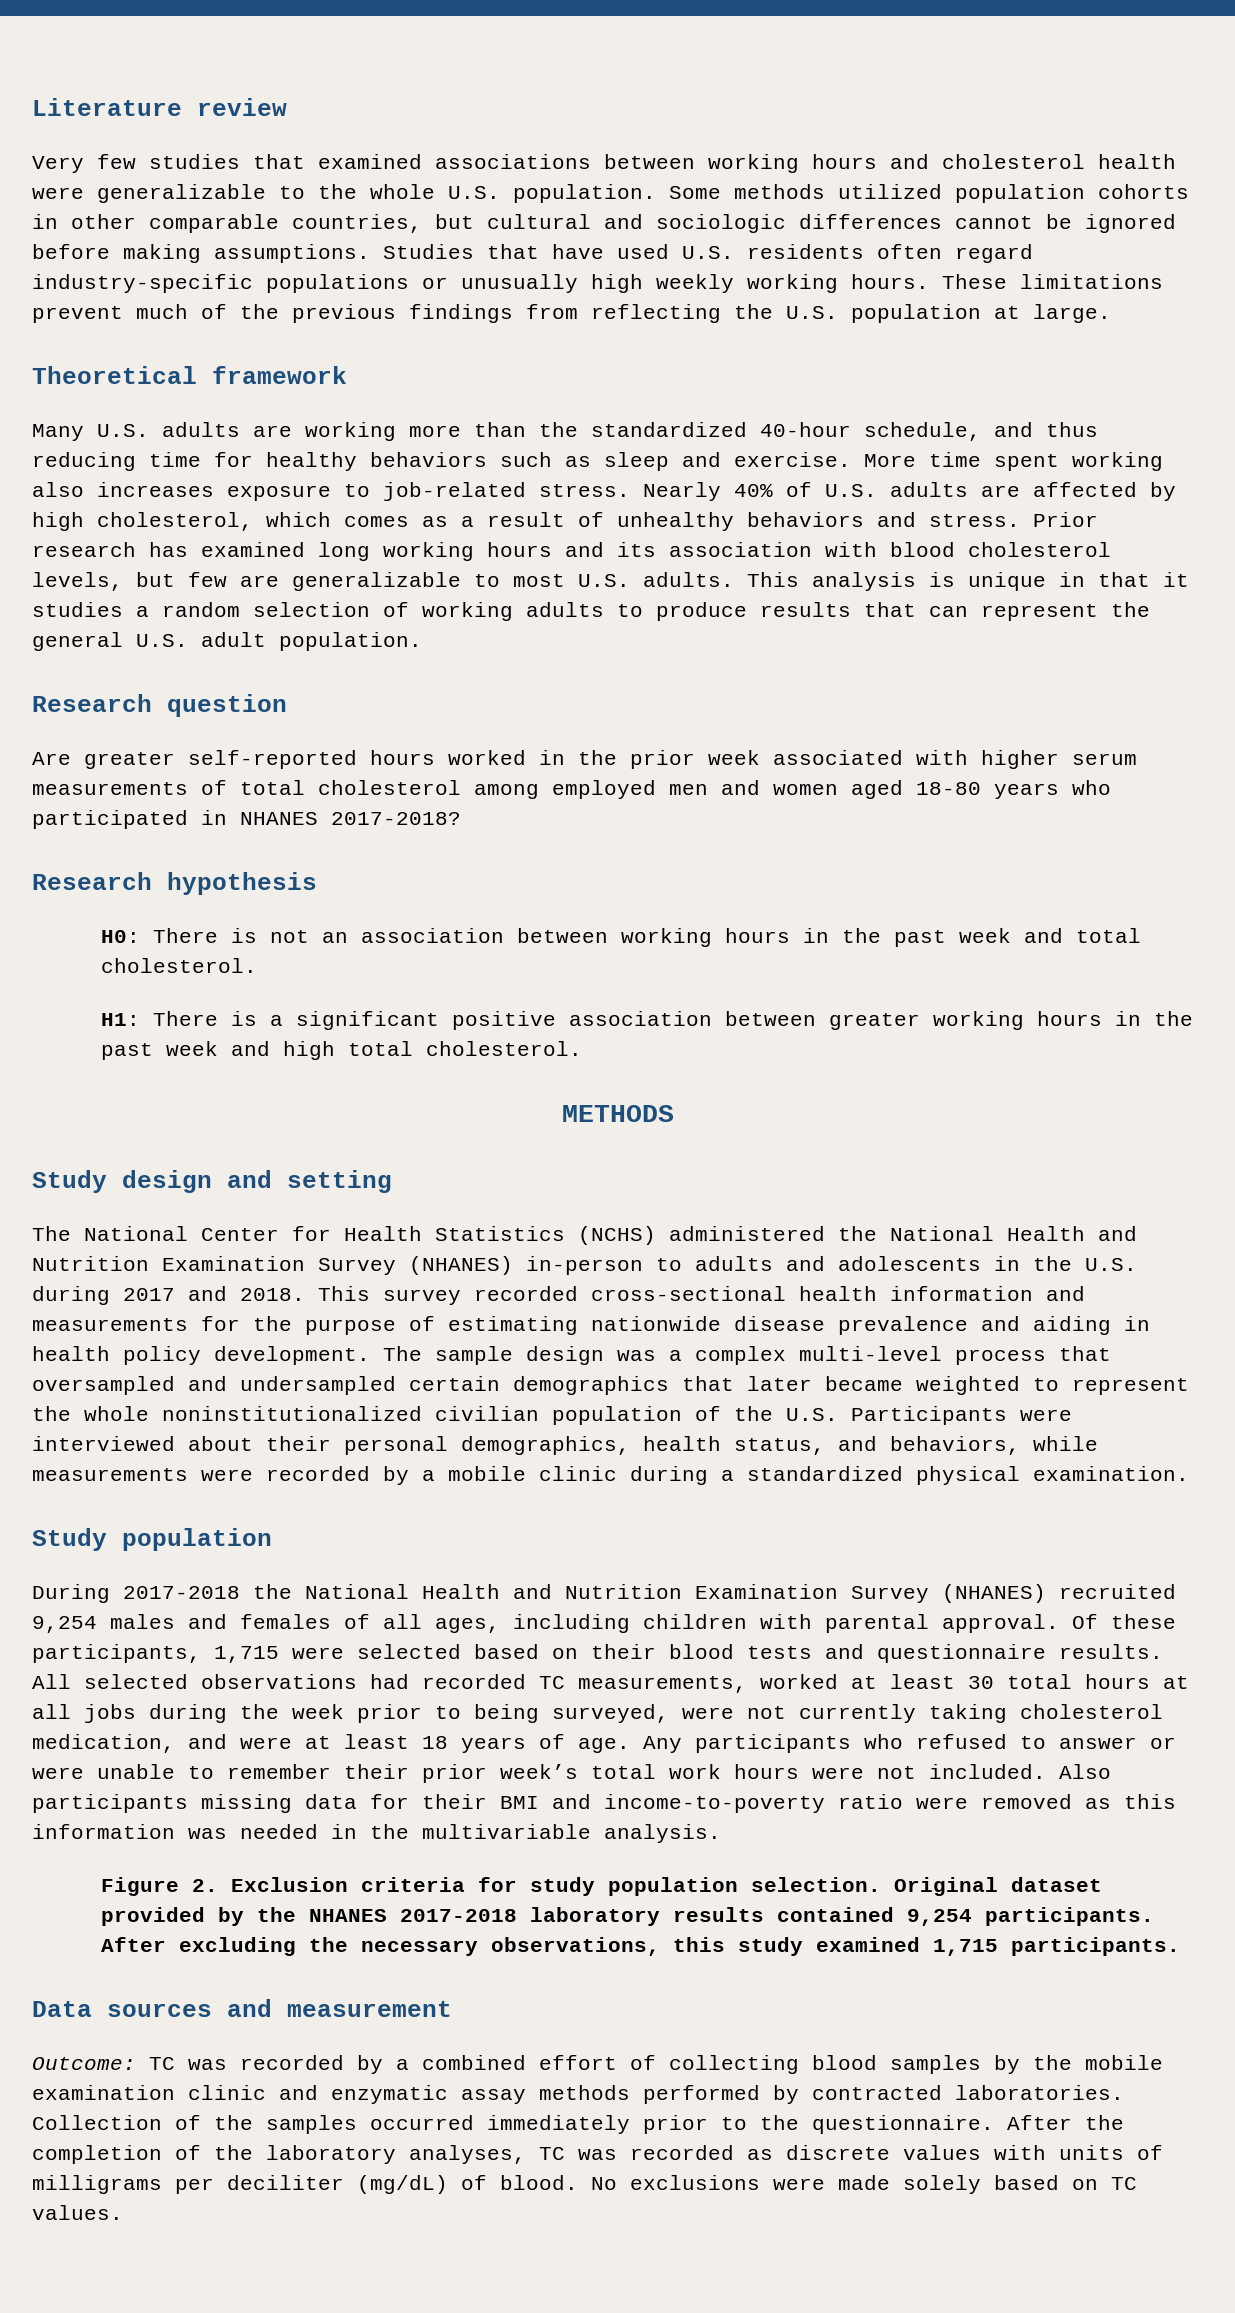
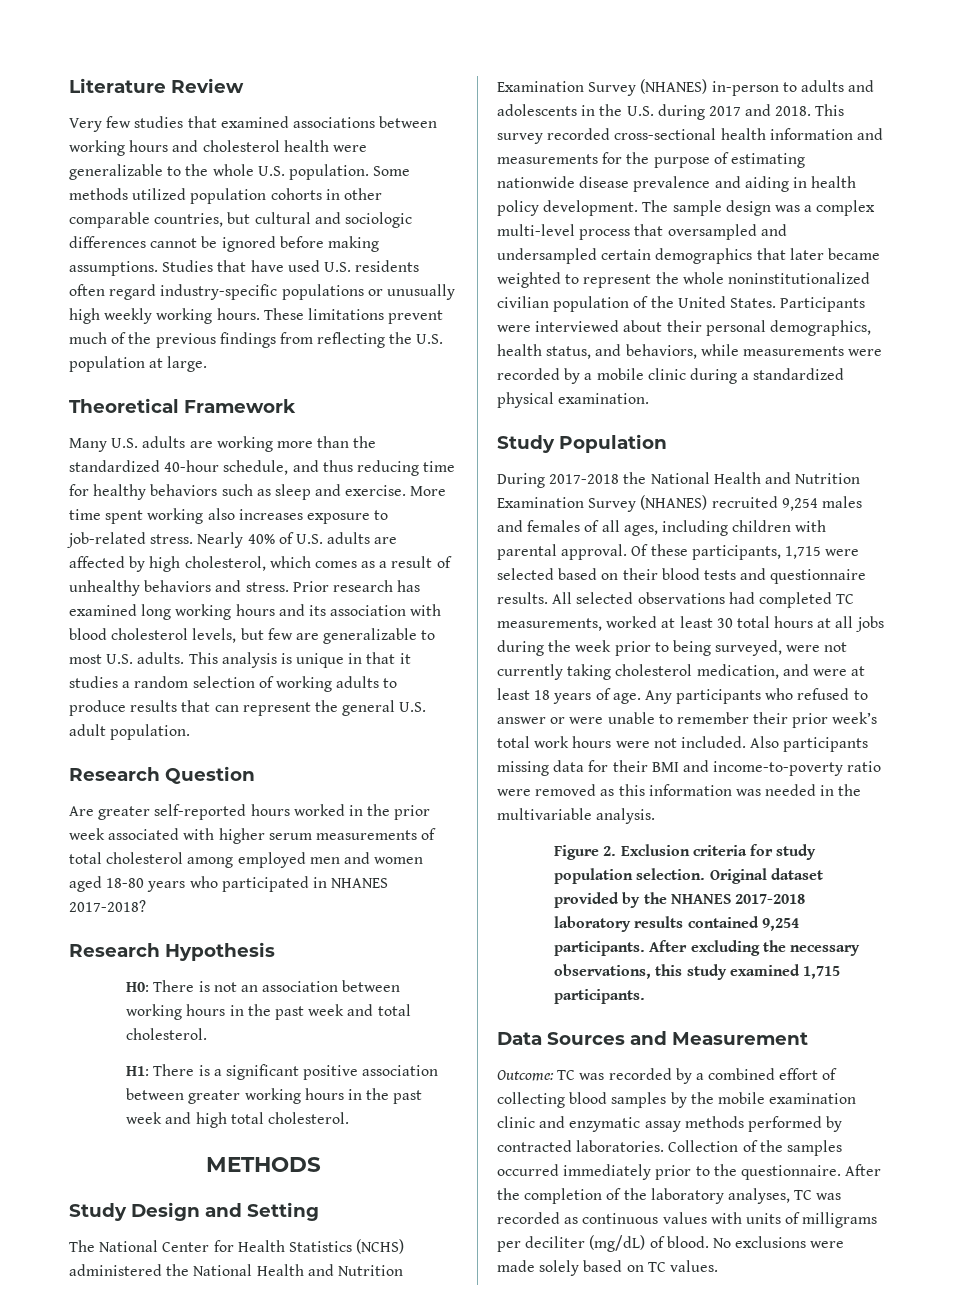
- Literature review
+ Literature Review
- Theoretical framework
+ Theoretical Framework
- Research question
+ Research Question
- Research hypothesis
+ Research Hypothesis
- Study design and setting
+ Study Design and Setting
- The sample design was a complex multi-level process that oversampled and undersampled certain demographics that later became weighted to represent the whole noninstitutionalized civilian population of the U.S. Participants were interviewed about their personal demographics, health status, and behaviors, while measurements were recorded by a mobile clinic during a standardized physical examination.
+ The sample design was a complex multi-level process that oversampled and undersampled certain demographics that later became weighted to represent the whole noninstitutionalized civilian population of the United States. Participants were interviewed about their personal demographics, health status, and behaviors, while measurements were recorded by a mobile clinic during a standardized physical examination.
- Study population
+ Study Population
- All selected observations had recorded TC measurements, worked at least 30 total hours at all jobs during the week prior to being surveyed, were not currently taking cholesterol medication, and were at least 18 years of age.
+ All selected observations had completed TC measurements, worked at least 30 total hours at all jobs during the week prior to being surveyed, were not currently taking cholesterol medication, and were at least 18 years of age.
- Data sources and measurement
+ Data Sources and Measurement
- After the completion of the laboratory analyses, TC was recorded as discrete values with units of milligrams per deciliter (mg/dL) of blood.
+ After the completion of the laboratory analyses, TC was recorded as continuous values with units of milligrams per deciliter (mg/dL) of blood.

